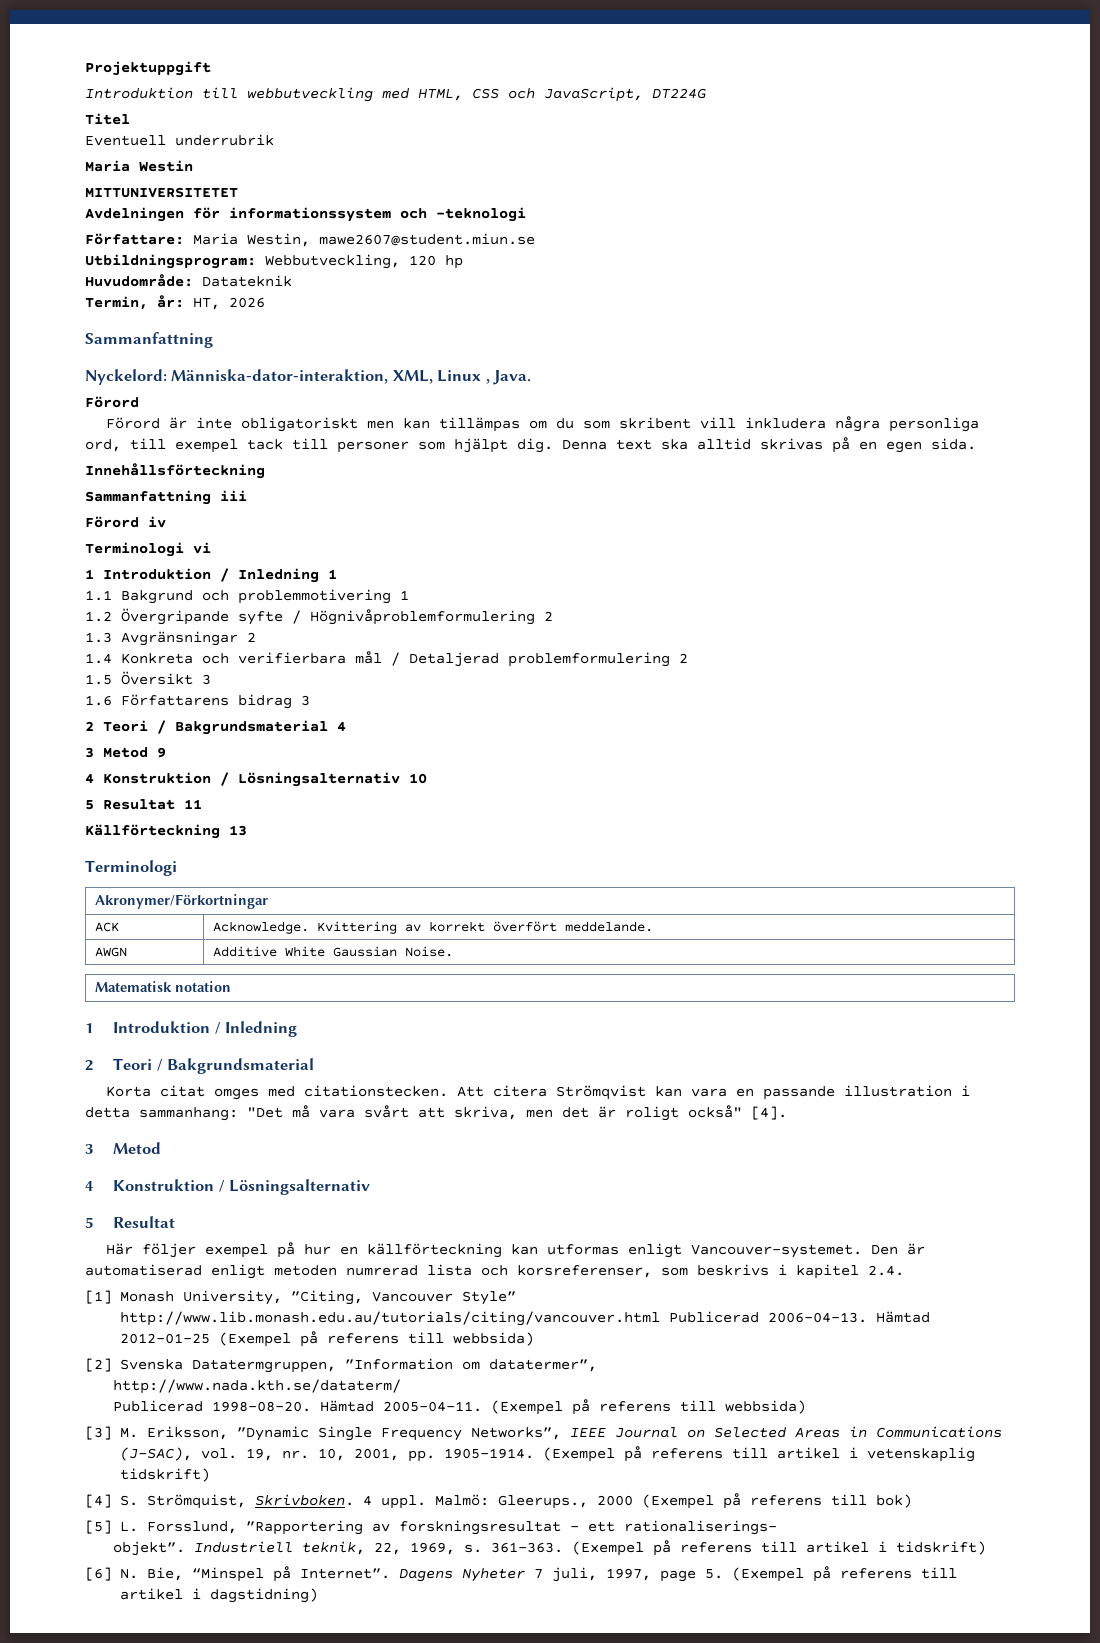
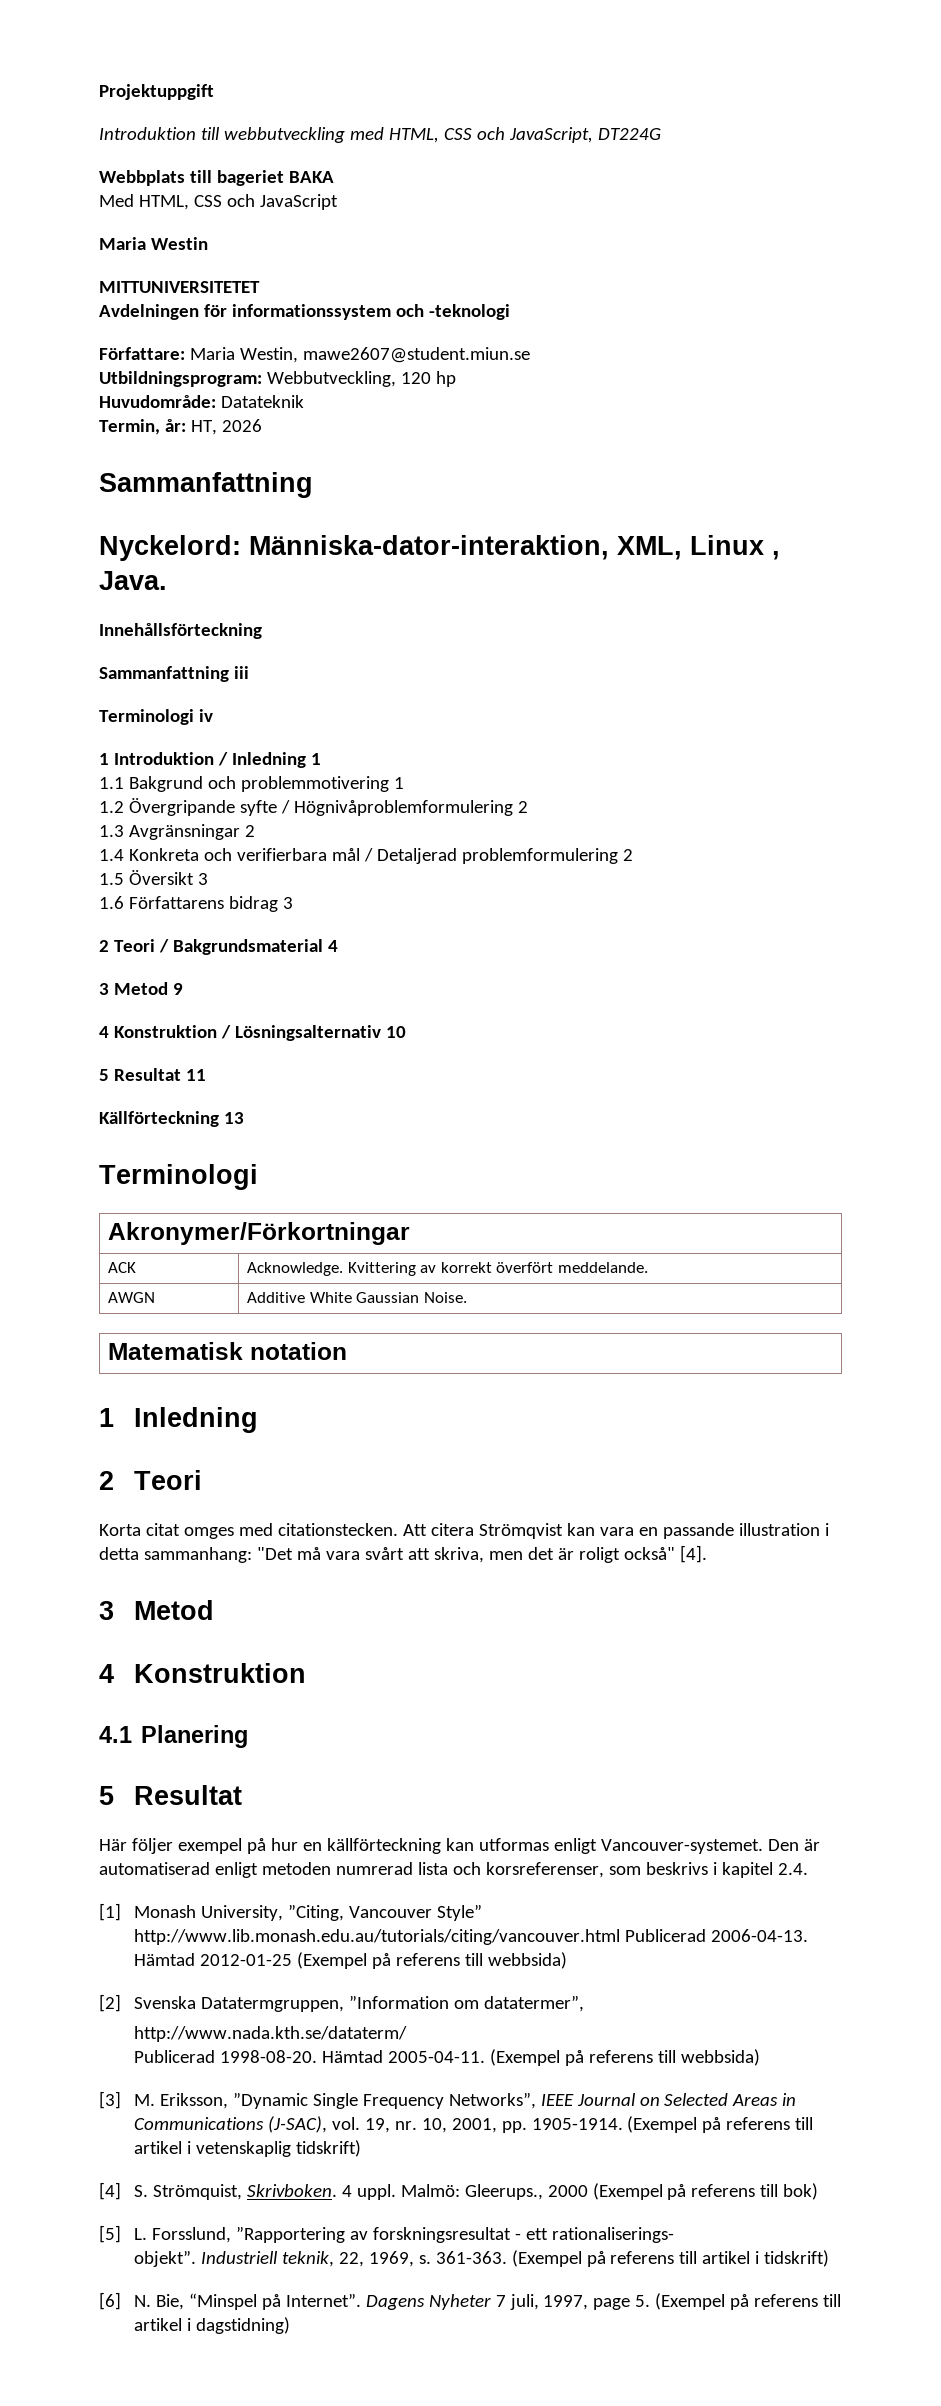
- Titel
- Eventuell underrubrik
+ Webbplats till bageriet BAKA
+ Med HTML, CSS och JavaScript
  Nyckelord: Människa-dator-interaktion, XML, Linux , Java.
- Förord
- Förord är inte obligatoriskt men kan tillämpas om du som skribent vill inkludera några personliga ord, till exempel tack till personer som hjälpt dig. Denna text ska alltid skrivas på en egen sida.
- Förord iv
+ Terminologi iv
- Terminologi vi
  Matematisk notation
- 1 Introduktion / Inledning
- 2 Teori / Bakgrundsmaterial
+ 1 Inledning
+ 2 Teori
  Att citera Strömqvist kan vara en passande illustration i detta sammanhang: "Det må vara svårt att skriva, men det är roligt också" [4].
  3 Metod
- 4 Konstruktion / Lösningsalternativ
+ 4 Konstruktion
+ 4.1 Planering

